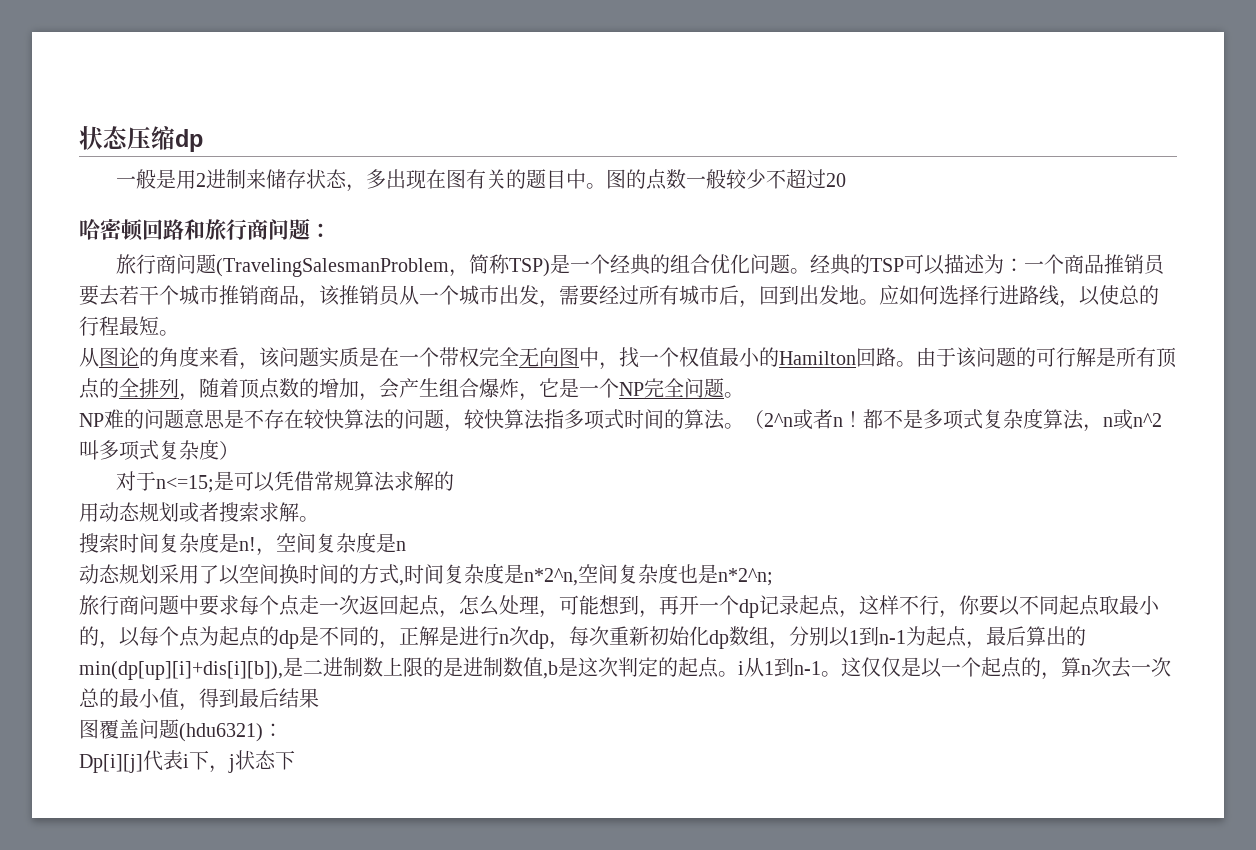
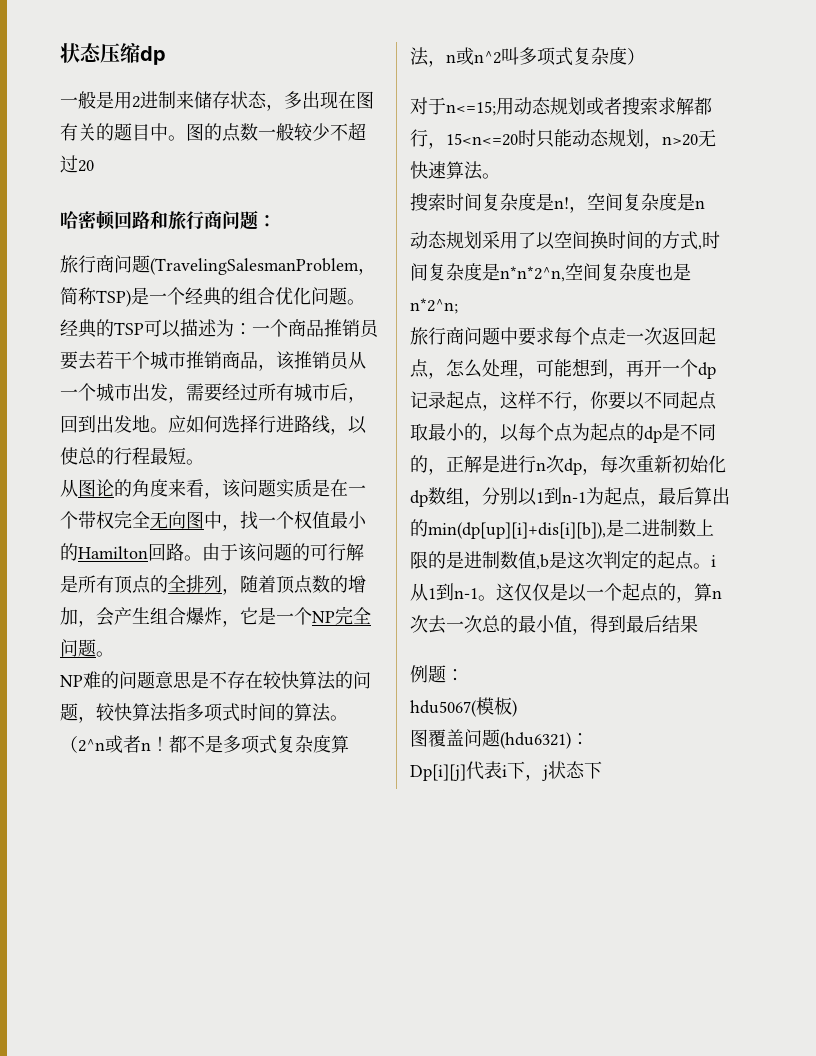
- 对于n<=15;是可以凭借常规算法求解的
- 用动态规划或者搜索求解。
+ 对于n<=15;用动态规划或者搜索求解都行，15<n<=20时只能动态规划，n>20无快速算法。
- 动态规划采用了以空间换时间的方式,时间复杂度是n*2^n,空间复杂度也是n*2^n;
+ 动态规划采用了以空间换时间的方式,时间复杂度是n*n*2^n,空间复杂度也是n*2^n;
+ 例题：
+ hdu5067(模板)

